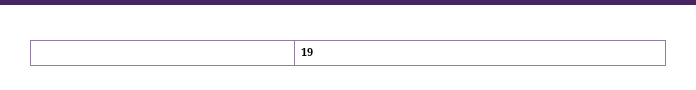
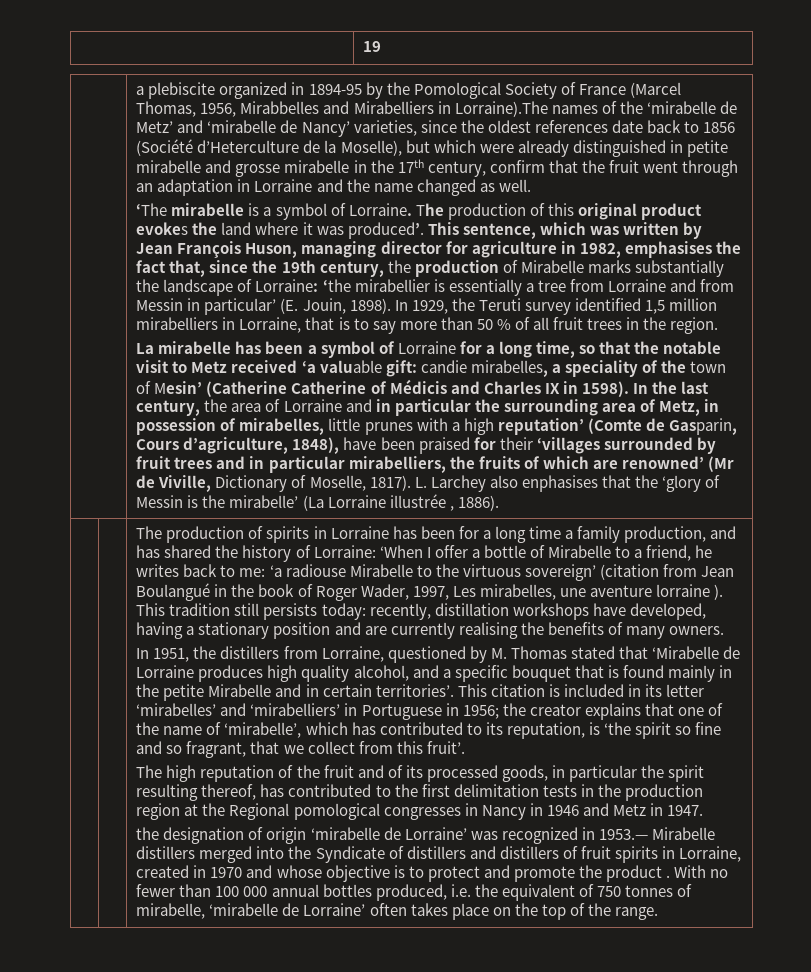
+ a plebiscite organized in 1894-95 by the Pomological Society of France (Marcel Thomas, 1956, Mirabbelles and Mirabelliers in Lorraine).The names of the ‘mirabelle de Metz’ and ‘mirabelle de Nancy’ varieties, since the oldest references date back to 1856 (Société d’Heterculture de la Moselle), but which were already distinguished in petite mirabelle and grosse mirabelle in the 17th century, confirm that the fruit went through an adaptation in Lorraine and the name changed as well.
+ ‘The mirabelle is a symbol of Lorraine. The production of this original product evokes the land where it was produced’. This sentence, which was written by Jean François Huson, managing director for agriculture in 1982, emphasises the fact that, since the 19th century, the production of Mirabelle marks substantially the landscape of Lorraine: ‘the mirabellier is essentially a tree from Lorraine and from Messin in particular’ (E. Jouin, 1898). In 1929, the Teruti survey identified 1,5 million mirabelliers in Lorraine, that is to say more than 50 % of all fruit trees in the region.
+ La mirabelle has been a symbol of Lorraine for a long time, so that the notable visit to Metz received ‘a valuable gift: candie mirabelles, a speciality of the town of Mesin’ (Catherine Catherine of Médicis and Charles IX in 1598). In the last century, the area of Lorraine and in particular the surrounding area of Metz, in possession of mirabelles, little prunes with a high reputation’ (Comte de Gasparin, Cours d’agriculture, 1848), have been praised for their ‘villages surrounded by fruit trees and in particular mirabelliers, the fruits of which are renowned’ (Mr de Viville, Dictionary of Moselle, 1817). L. Larchey also enphasises that the ‘glory of Messin is the mirabelle’ (La Lorraine illustrée , 1886).
+ | | The production of spirits in Lorraine has been for a long time a family production, and has shared the history of Lorraine: ‘When I offer a bottle of Mirabelle to a friend, he writes back to me: ‘a radiouse Mirabelle to the virtuous sovereign’ (citation from Jean Boulangué in the book of Roger Wader, 1997, Les mirabelles, une aventure lorraine ). This tradition still persists today: recently, distillation workshops have developed, having a stationary position and are currently realising the benefits of many owners.
+ In 1951, the distillers from Lorraine, questioned by M. Thomas stated that ‘Mirabelle de Lorraine produces high quality alcohol, and a specific bouquet that is found mainly in the petite Mirabelle and in certain territories’. This citation is included in its letter ‘mirabelles’ and ‘mirabelliers’ in Portuguese in 1956; the creator explains that one of the name of ‘mirabelle’, which has contributed to its reputation, is ‘the spirit so fine and so fragrant, that we collect from this fruit’.
+ The high reputation of the fruit and of its processed goods, in particular the spirit resulting thereof, has contributed to the first delimitation tests in the production region at the Regional pomological congresses in Nancy in 1946 and Metz in 1947.
+ the designation of origin ‘mirabelle de Lorraine’ was recognized in 1953.— Mirabelle distillers merged into the Syndicate of distillers and distillers of fruit spirits in Lorraine, created in 1970 and whose objective is to protect and promote the product . With no fewer than 100 000 annual bottles produced, i.e. the equivalent of 750 tonnes of mirabelle, ‘mirabelle de Lorraine’ often takes place on the top of the range.

